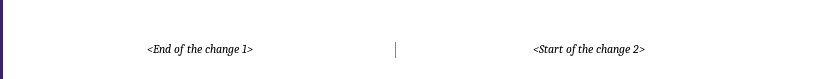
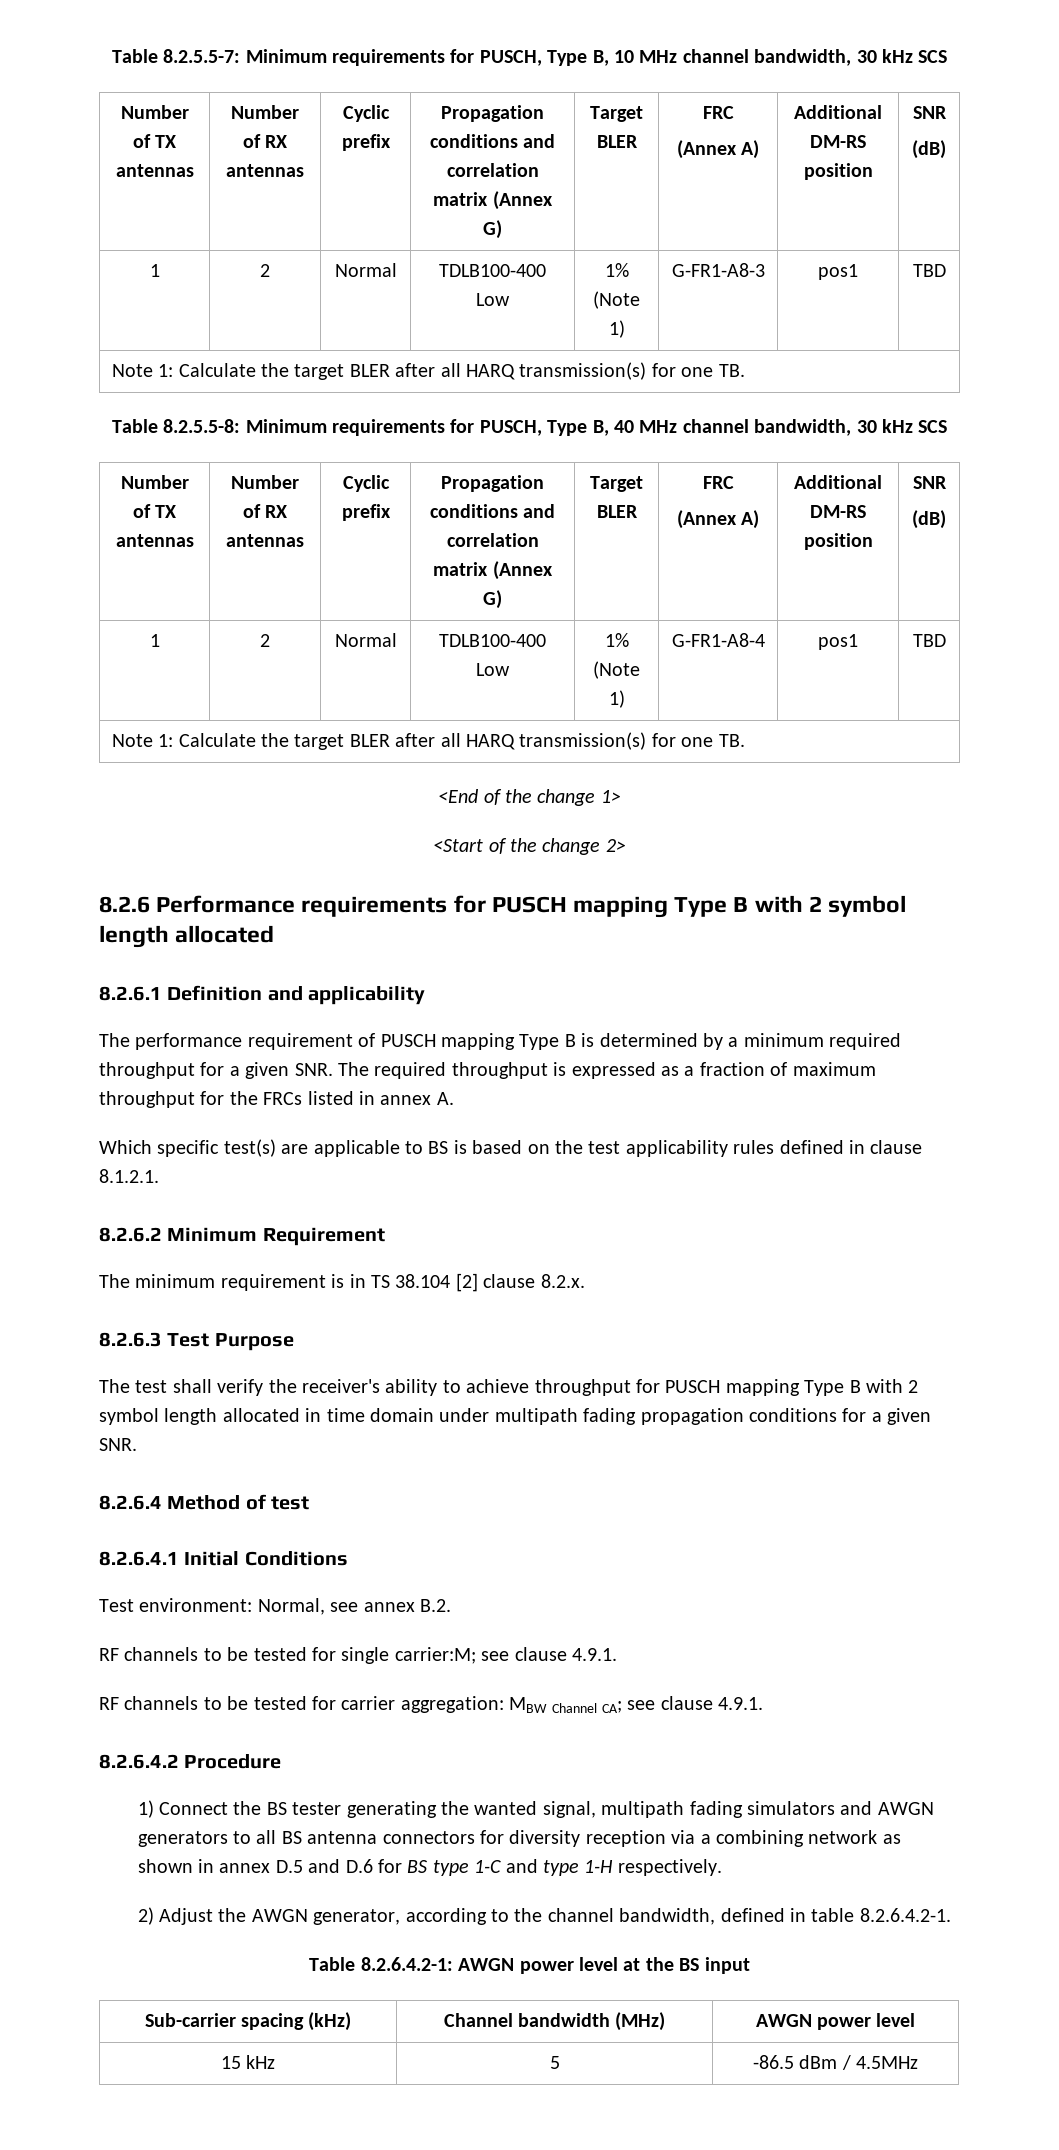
+ Table 8.2.5.5-7: Minimum requirements for PUSCH, Type B, 10 MHz channel bandwidth, 30 kHz SCS
+ Number of TX antennas | Number of RX antennas | Cyclic prefix | Propagation conditions and correlation matrix (Annex G) | Target BLER | FRC
+ (Annex A) | Additional DM-RS position | SNR
+ (dB)
+ 1 | 2 | Normal | TDLB100-400 Low | 1% (Note 1) | G-FR1-A8-3 | pos1 | TBD
+ Note 1: Calculate the target BLER after all HARQ transmission(s) for one TB.
+ Table 8.2.5.5-8: Minimum requirements for PUSCH, Type B, 40 MHz channel bandwidth, 30 kHz SCS
+ Number of TX antennas | Number of RX antennas | Cyclic prefix | Propagation conditions and correlation matrix (Annex G) | Target BLER | FRC
+ (Annex A) | Additional DM-RS position | SNR
+ (dB)
+ 1 | 2 | Normal | TDLB100-400 Low | 1% (Note 1) | G-FR1-A8-4 | pos1 | TBD
+ Note 1: Calculate the target BLER after all HARQ transmission(s) for one TB.
+ 8.2.6 Performance requirements for PUSCH mapping Type B with 2 symbol length allocated
+ 8.2.6.1 Definition and applicability
+ The performance requirement of PUSCH mapping Type B is determined by a minimum required throughput for a given SNR. The required throughput is expressed as a fraction of maximum throughput for the FRCs listed in annex A.
+ Which specific test(s) are applicable to BS is based on the test applicability rules defined in clause 8.1.2.1.
+ 8.2.6.2 Minimum Requirement
+ The minimum requirement is in TS 38.104 [2] clause 8.2.x.
+ 8.2.6.3 Test Purpose
+ The test shall verify the receiver's ability to achieve throughput for PUSCH mapping Type B with 2 symbol length allocated in time domain under multipath fading propagation conditions for a given SNR.
+ 8.2.6.4 Method of test
+ 8.2.6.4.1 Initial Conditions
+ Test environment: Normal, see annex B.2.
+ RF channels to be tested for single carrier:M; see clause 4.9.1.
+ RF channels to be tested for carrier aggregation: MBW Channel CA; see clause 4.9.1.
+ 8.2.6.4.2 Procedure
+ 1) Connect the BS tester generating the wanted signal, multipath fading simulators and AWGN generators to all BS antenna connectors for diversity reception via a combining network as shown in annex D.5 and D.6 for BS type 1-C and type 1-H respectively.
+ 2) Adjust the AWGN generator, according to the channel bandwidth, defined in table 8.2.6.4.2-1.
+ Table 8.2.6.4.2-1: AWGN power level at the BS input
+ Sub-carrier spacing (kHz) | Channel bandwidth (MHz) | AWGN power level
+ 15 kHz | 5 | -86.5 dBm / 4.5MHz

